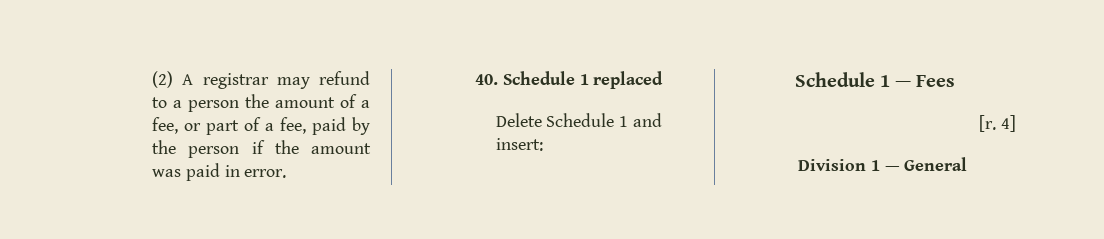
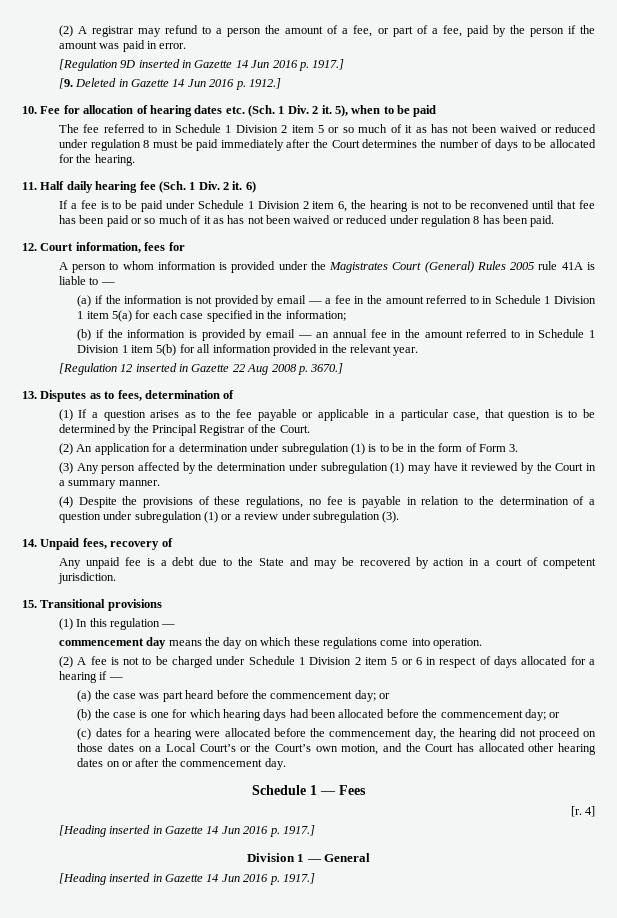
- 40. Schedule 1 replaced
- Delete Schedule 1 and insert:
+ [Regulation 9D inserted in Gazette 14 Jun 2016 p. 1917.]
+ [9. Deleted in Gazette 14 Jun 2016 p. 1912.]
+ 10. Fee for allocation of hearing dates etc. (Sch. 1 Div. 2 it. 5), when to be paid
+ The fee referred to in Schedule 1 Division 2 item 5 or so much of it as has not been waived or reduced under regulation 8 must be paid immediately after the Court determines the number of days to be allocated for the hearing.
+ 11. Half daily hearing fee (Sch. 1 Div. 2 it. 6)
+ If a fee is to be paid under Schedule 1 Division 2 item 6, the hearing is not to be reconvened until that fee has been paid or so much of it as has not been waived or reduced under regulation 8 has been paid.
+ 12. Court information, fees for
+ A person to whom information is provided under the Magistrates Court (General) Rules 2005 rule 41A is liable to —
+ (a) if the information is not provided by email — a fee in the amount referred to in Schedule 1 Division 1 item 5(a) for each case specified in the information;
+ (b) if the information is provided by email — an annual fee in the amount referred to in Schedule 1 Division 1 item 5(b) for all information provided in the relevant year.
+ [Regulation 12 inserted in Gazette 22 Aug 2008 p. 3670.]
+ 13. Disputes as to fees, determination of
+ (1) If a question arises as to the fee payable or applicable in a particular case, that question is to be determined by the Principal Registrar of the Court.
+ (2) An application for a determination under subregulation (1) is to be in the form of Form 3.
+ (3) Any person affected by the determination under subregulation (1) may have it reviewed by the Court in a summary manner.
+ (4) Despite the provisions of these regulations, no fee is payable in relation to the determination of a question under subregulation (1) or a review under subregulation (3).
+ 14. Unpaid fees, recovery of
+ Any unpaid fee is a debt due to the State and may be recovered by action in a court of competent jurisdiction.
+ 15. Transitional provisions
+ (1) In this regulation —
+ commencement day means the day on which these regulations come into operation.
+ (2) A fee is not to be charged under Schedule 1 Division 2 item 5 or 6 in respect of days allocated for a hearing if —
+ (a) the case was part heard before the commencement day; or
+ (b) the case is one for which hearing days had been allocated before the commencement day; or
+ (c) dates for a hearing were allocated before the commencement day, the hearing did not proceed on those dates on a Local Court’s or the Court’s own motion, and the Court has allocated other hearing dates on or after the commencement day.
  4]
+ [Heading inserted in Gazette 14 Jun 2016 p. 1917.]
  Division 1 — General
+ [Heading inserted in Gazette 14 Jun 2016 p. 1917.]

